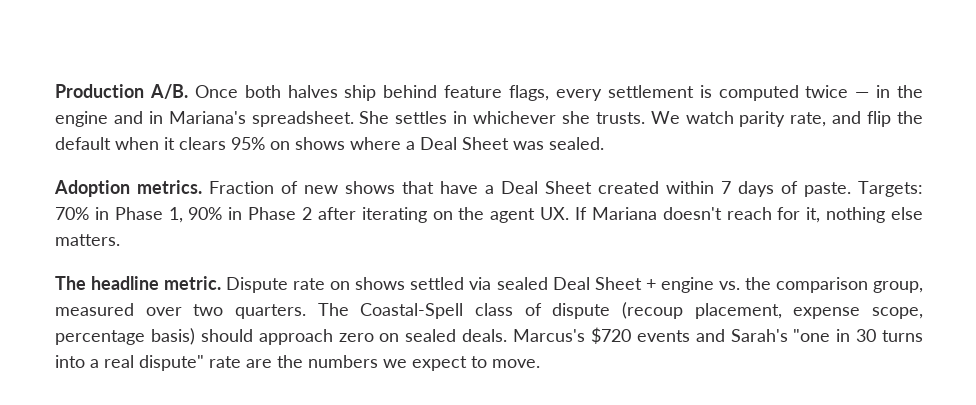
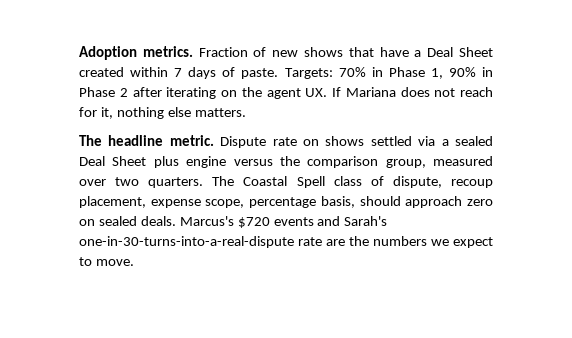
- Production A/B. Once both halves ship behind feature flags, every settlement is computed twice — in the engine and in Mariana's spreadsheet. She settles in whichever she trusts. We watch parity rate, and flip the default when it clears 95% on shows where a Deal Sheet was sealed.
- Targets: 70% in Phase 1, 90% in Phase 2 after iterating on the agent UX. If Mariana doesn't reach for it, nothing else matters.
+ Targets: 70% in Phase 1, 90% in Phase 2 after iterating on the agent UX. If Mariana does not reach for it, nothing else matters.
- Dispute rate on shows settled via sealed Deal Sheet + engine vs. the comparison group, measured over two quarters.
+ Dispute rate on shows settled via a sealed Deal Sheet plus engine versus the comparison group, measured over two quarters.
- The Coastal-Spell class of dispute (recoup placement, expense scope, percentage basis) should approach zero on sealed deals.
+ The Coastal Spell class of dispute, recoup placement, expense scope, percentage basis, should approach zero on sealed deals.
- Marcus's $720 events and Sarah's "one in 30 turns into a real dispute" rate are the numbers we expect to move.
+ Marcus's $720 events and Sarah's one-in-30-turns-into-a-real-dispute rate are the numbers we expect to move.

